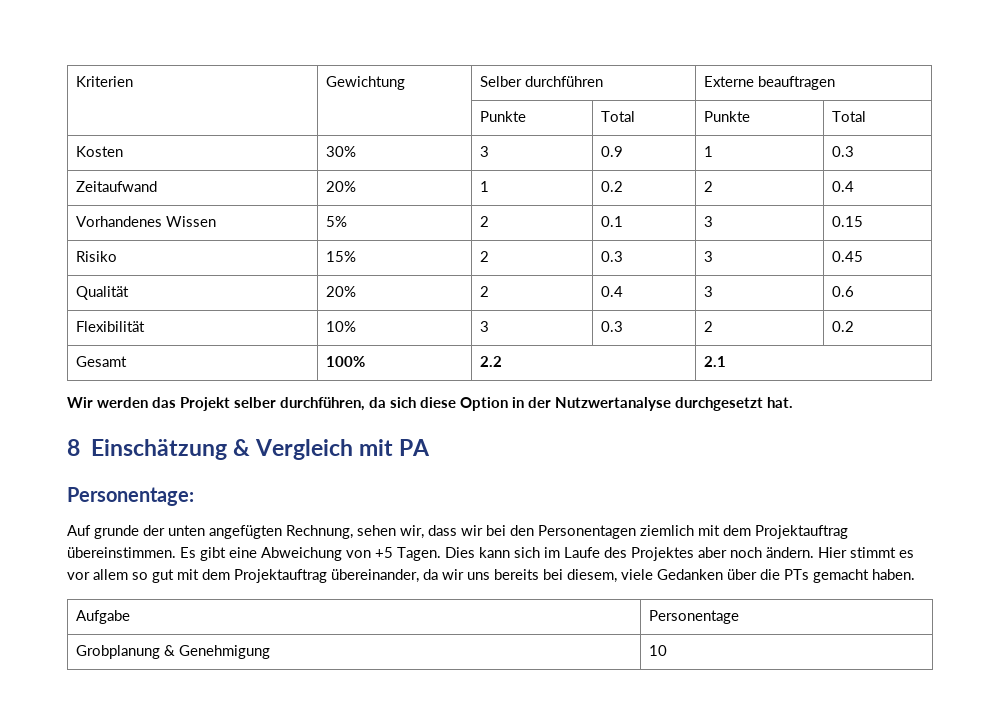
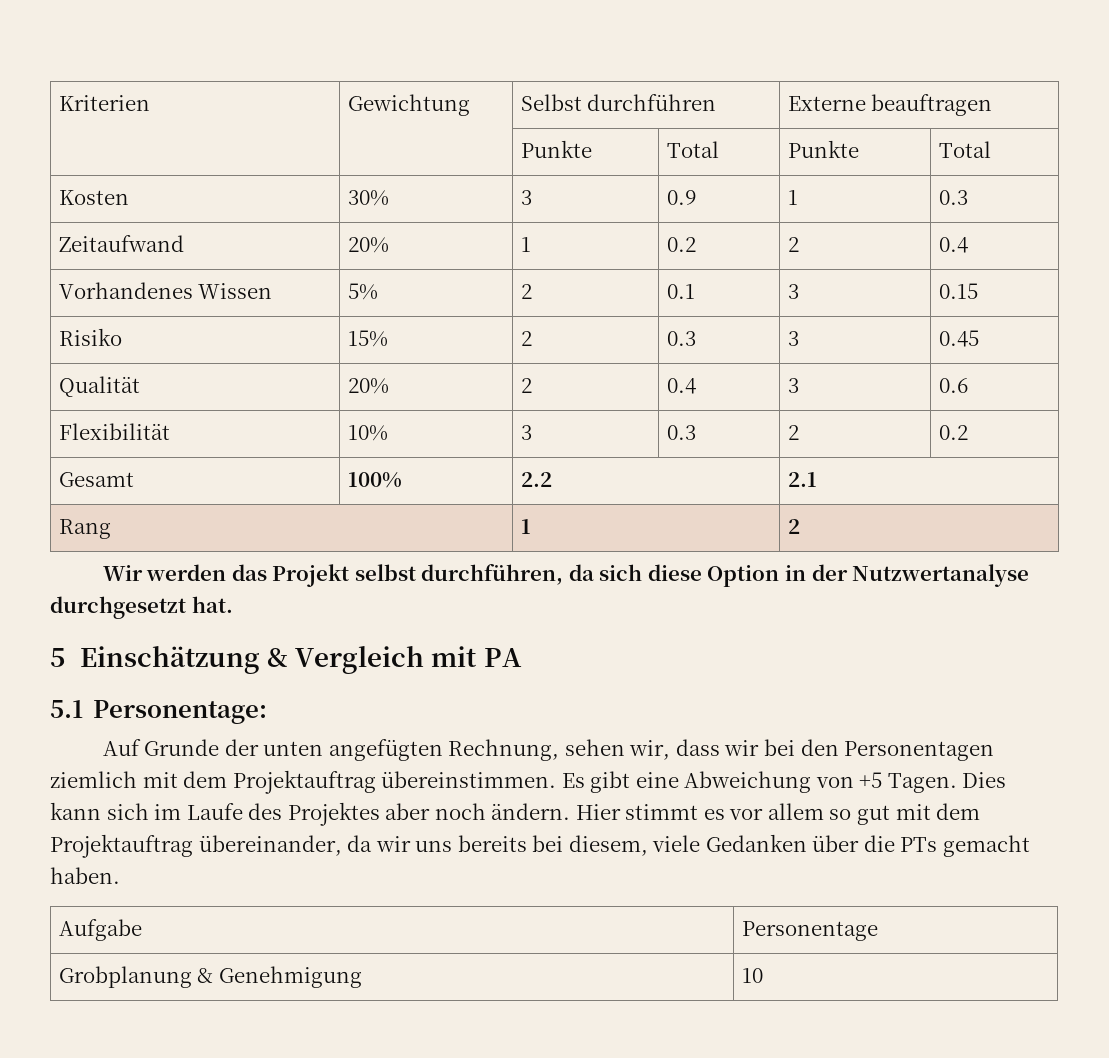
- Kriterien | Gewichtung | Selber durchführen | Externe beauftragen
+ Kriterien | Gewichtung | Selbst durchführen | Externe beauftragen
+ Rang | 1 | 2
- Wir werden das Projekt selber durchführen, da sich diese Option in der Nutzwertanalyse durchgesetzt hat.
+ Wir werden das Projekt selbst durchführen, da sich diese Option in der Nutzwertanalyse durchgesetzt hat.
- 8 Einschätzung & Vergleich mit PA
+ 5 Einschätzung & Vergleich mit PA
- Personentage:
+ 5.1 Personentage:
- Auf grunde der unten angefügten Rechnung, sehen wir, dass wir bei den Personentagen ziemlich mit dem Projektauftrag übereinstimmen.
+ Auf Grunde der unten angefügten Rechnung, sehen wir, dass wir bei den Personentagen ziemlich mit dem Projektauftrag übereinstimmen.

